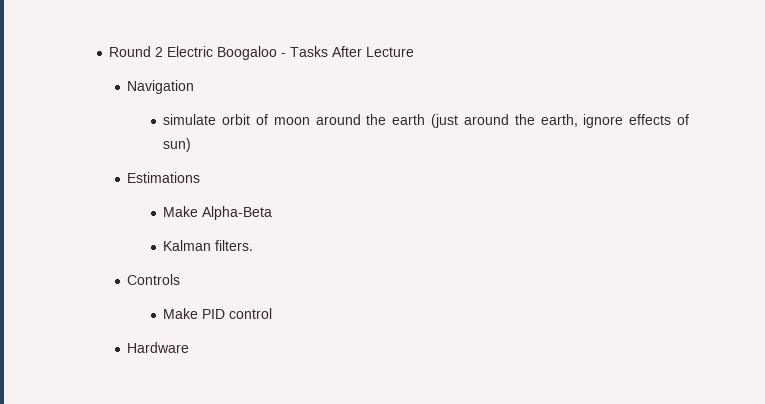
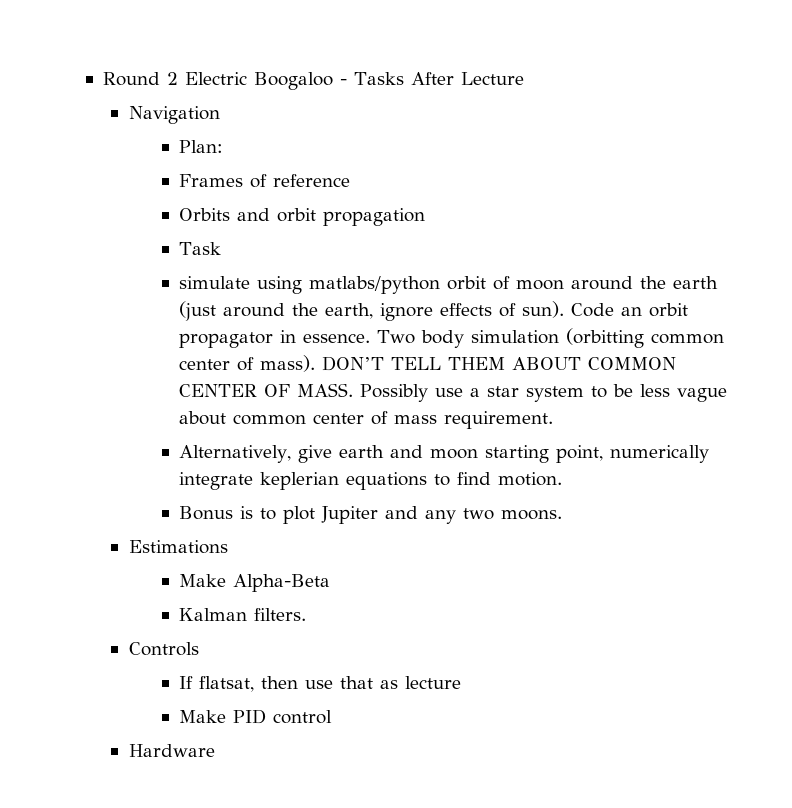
+ Plan:
+ Frames of reference
+ Orbits and orbit propagation
+ Task
- simulate orbit of moon around the earth (just around the earth, ignore effects of sun)
+ simulate using matlabs/python orbit of moon around the earth (just around the earth, ignore effects of sun). Code an orbit propagator in essence. Two body simulation (orbitting common center of mass). DON’T TELL THEM ABOUT COMMON CENTER OF MASS. Possibly use a star system to be less vague about common center of mass requirement.
+ Alternatively, give earth and moon starting point, numerically integrate keplerian equations to find motion.
+ Bonus is to plot Jupiter and any two moons.
+ If flatsat, then use that as lecture

